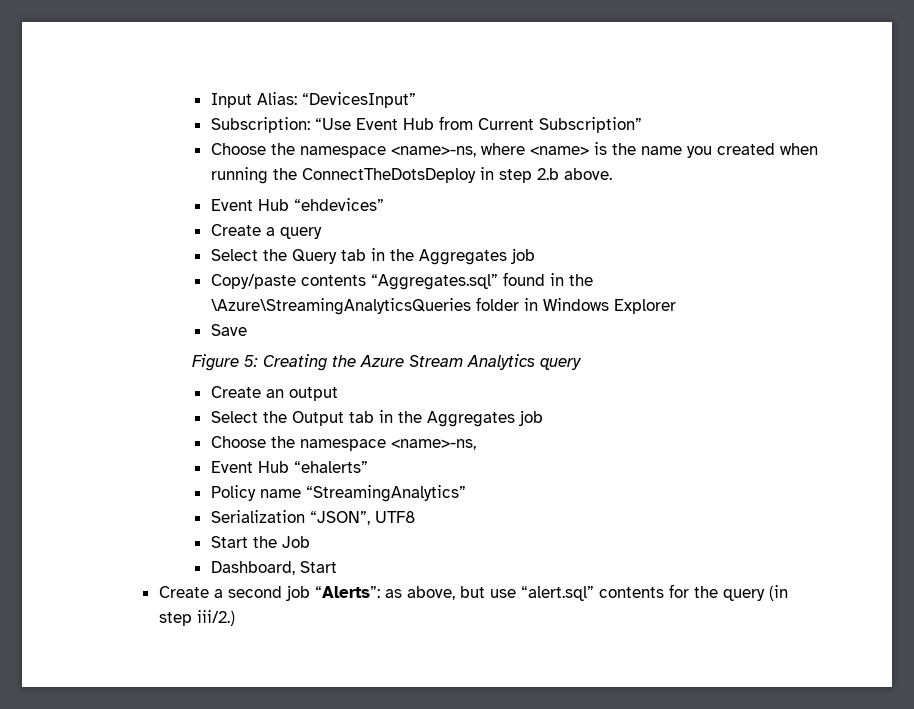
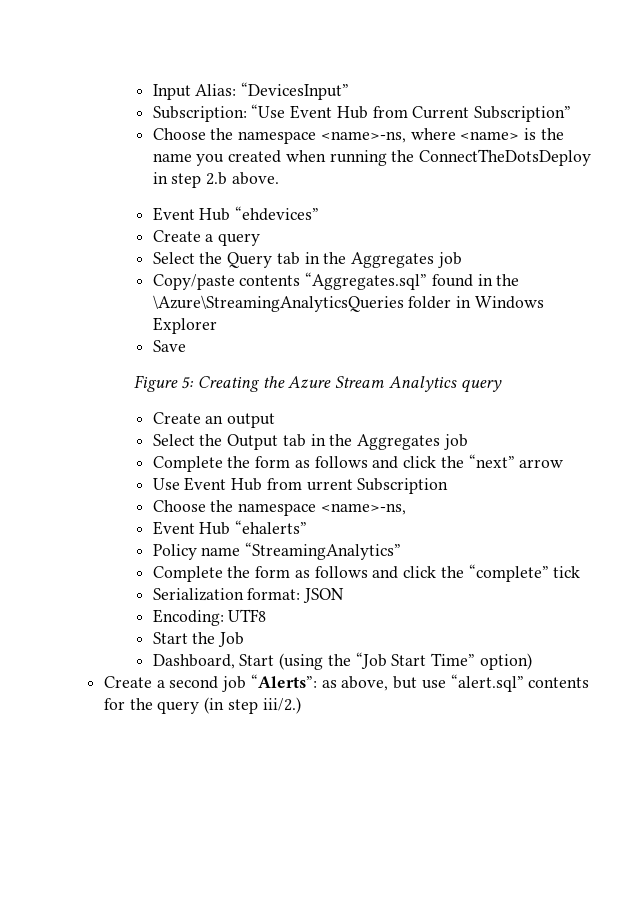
+ Complete the form as follows and click the “next” arrow
+ Use Event Hub from urrent Subscription
- Serialization “JSON”, UTF8
+ Complete the form as follows and click the “complete” tick
+ Serialization format: JSON
+ Encoding: UTF8
- Dashboard, Start
+ Dashboard, Start (using the “Job Start Time” option)

